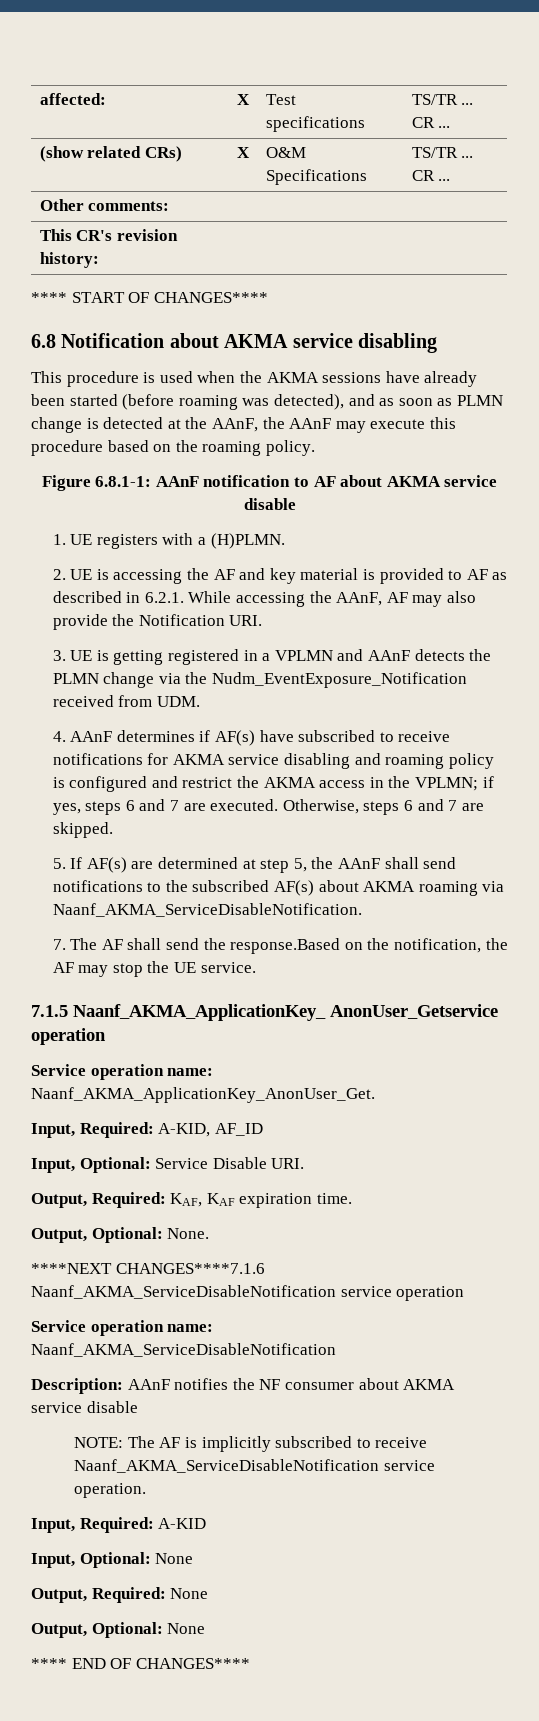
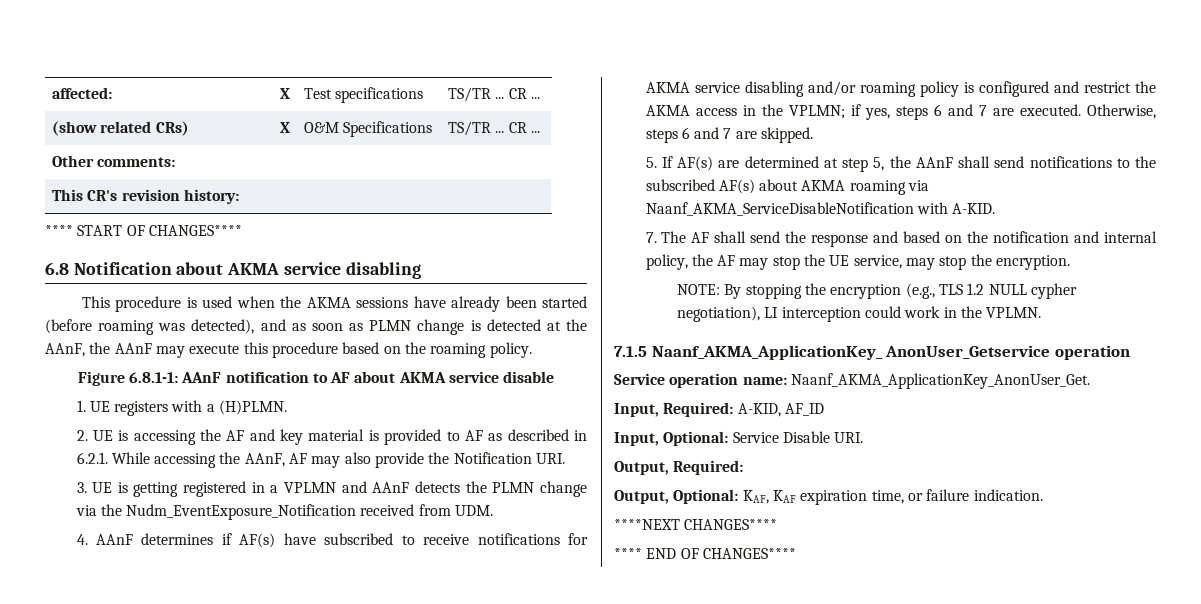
- 4. AAnF determines if AF(s) have subscribed to receive notifications for AKMA service disabling and roaming policy is configured and restrict the AKMA access in the VPLMN; if yes, steps 6 and 7 are executed.
+ 4. AAnF determines if AF(s) have subscribed to receive notifications for AKMA service disabling and/or roaming policy is configured and restrict the AKMA access in the VPLMN; if yes, steps 6 and 7 are executed.
- 5. If AF(s) are determined at step 5, the AAnF shall send notifications to the subscribed AF(s) about AKMA roaming via Naanf_AKMA_ServiceDisableNotification.
+ 5. If AF(s) are determined at step 5, the AAnF shall send notifications to the subscribed AF(s) about AKMA roaming via Naanf_AKMA_ServiceDisableNotification with A-KID.
- 7. The AF shall send the response.Based on the notification, the AF may stop the UE service.
+ 7. The AF shall send the response and based on the notification and internal policy, the AF may stop the UE service, may stop the encryption.
+ NOTE: By stopping the encryption (e.g., TLS 1.2 NULL cypher negotiation), LI interception could work in the VPLMN.
- Output, Required: KAF, KAF expiration time.
- Output, Optional: None.
- ****NEXT CHANGES****7.1.6 Naanf_AKMA_ServiceDisableNotification service operation
- Service operation name: Naanf_AKMA_ServiceDisableNotification
- Description: AAnF notifies the NF consumer about AKMA service disable
- NOTE: The AF is implicitly subscribed to receive Naanf_AKMA_ServiceDisableNotification service operation.
- Input, Required: A-KID
- Input, Optional: None
- Output, Required: None
- Output, Optional: None
+ Output, Required:
+ Output, Optional: KAF, KAF expiration time, or failure indication.
+ ****NEXT CHANGES****

